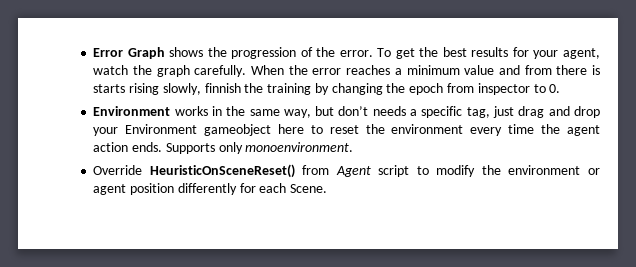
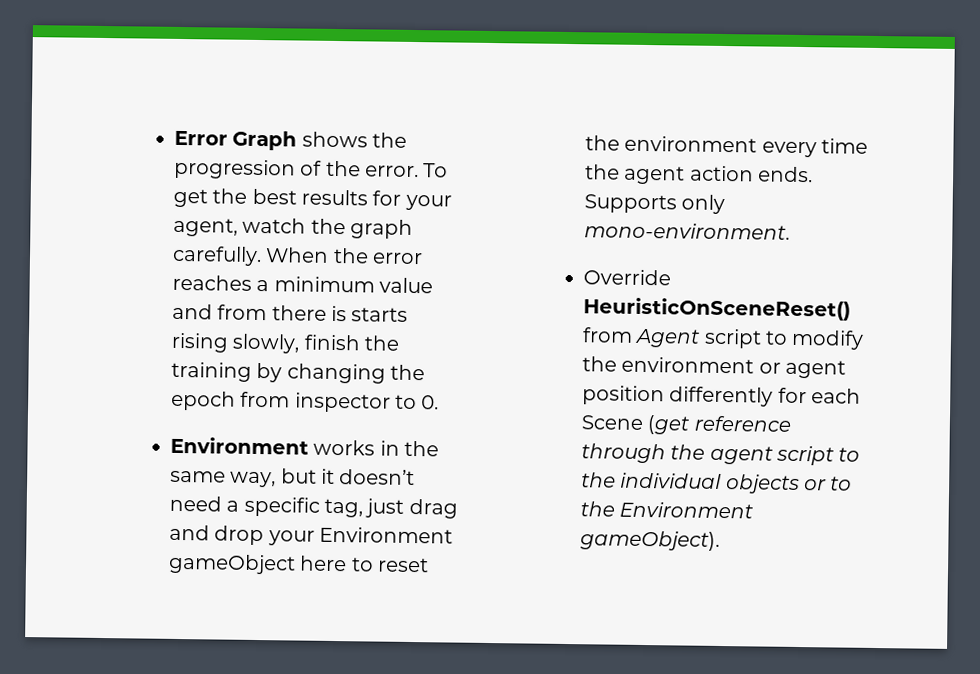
- When the error reaches a minimum value and from there is starts rising slowly, finnish the training by changing the epoch from inspector to 0.
+ When the error reaches a minimum value and from there is starts rising slowly, finish the training by changing the epoch from inspector to 0.
- Environment works in the same way, but don’t needs a specific tag, just drag and drop your Environment gameobject here to reset the environment every time the agent action ends.
+ Environment works in the same way, but it doesn’t need a specific tag, just drag and drop your Environment gameObject here to reset the environment every time the agent action ends.
- Supports only monoenvironment.
+ Supports only mono-environment.
- Override HeuristicOnSceneReset() from Agent script to modify the environment or agent position differently for each Scene.
+ Override HeuristicOnSceneReset() from Agent script to modify the environment or agent position differently for each Scene (get reference through the agent script to the individual objects or to the Environment gameObject).

